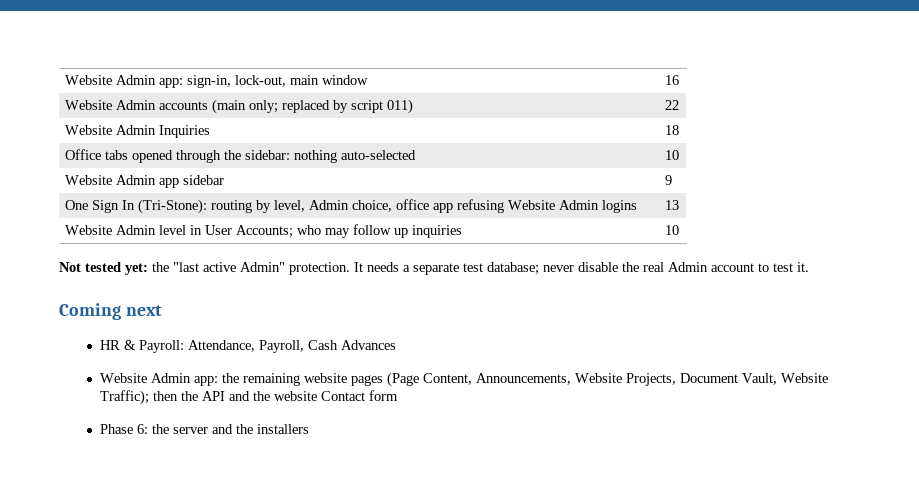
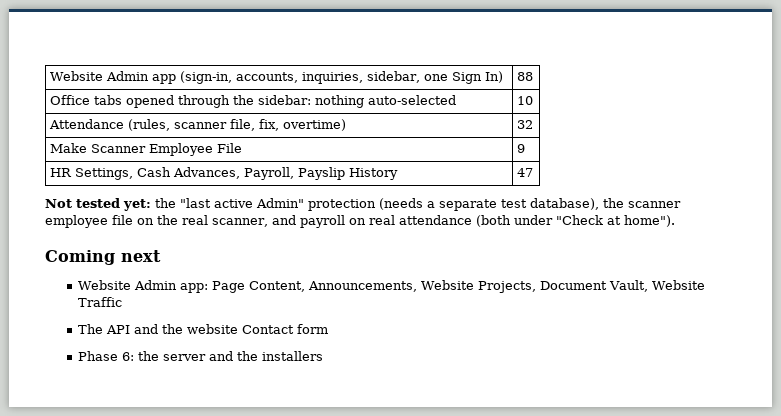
- Website Admin app: sign-in, lock-out, main window | 16
- Website Admin accounts (main only; replaced by script 011) | 22
- Website Admin Inquiries | 18
+ Website Admin app (sign-in, accounts, inquiries, sidebar, one Sign In) | 88
- Website Admin app sidebar | 9
- One Sign In (Tri-Stone): routing by level, Admin choice, office app refusing Website Admin logins | 13
- Website Admin level in User Accounts; who may follow up inquiries | 10
+ Attendance (rules, scanner file, fix, overtime) | 32
+ Make Scanner Employee File | 9
+ HR Settings, Cash Advances, Payroll, Payslip History | 47
- Not tested yet: the "last active Admin" protection. It needs a separate test database; never disable the real Admin account to test it.
+ Not tested yet: the "last active Admin" protection (needs a separate test database), the scanner employee file on the real scanner, and payroll on real attendance (both under "Check at home").
  Coming next
- HR & Payroll: Attendance, Payroll, Cash Advances
- Website Admin app: the remaining website pages (Page Content, Announcements, Website Projects, Document Vault, Website Traffic); then the API and the website Contact form
+ Website Admin app: Page Content, Announcements, Website Projects, Document Vault, Website Traffic
+ The API and the website Contact form

